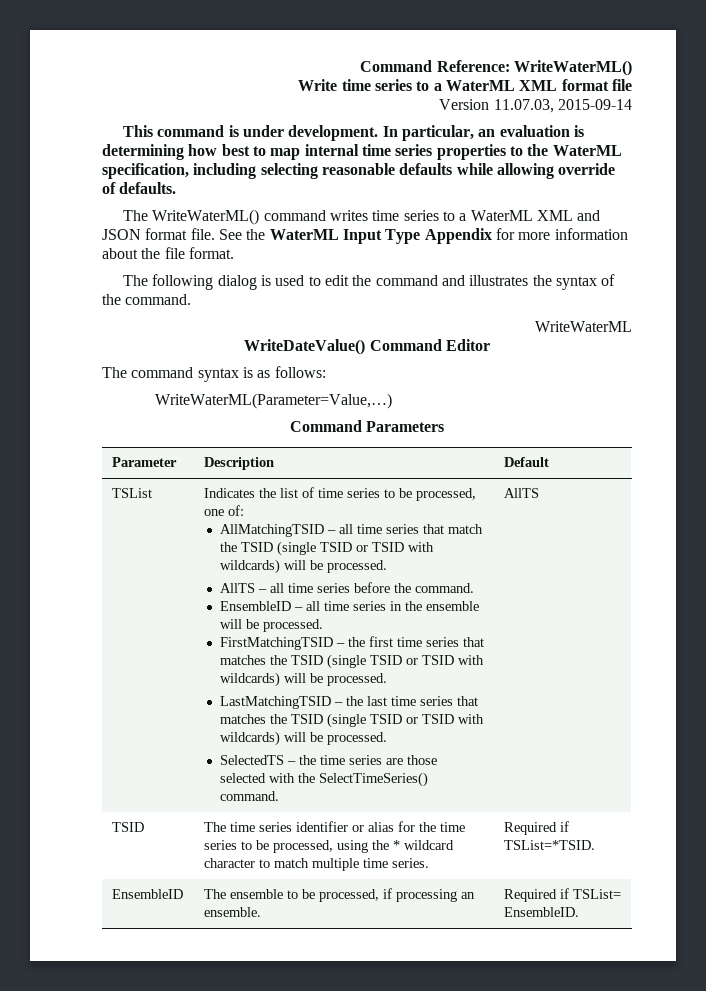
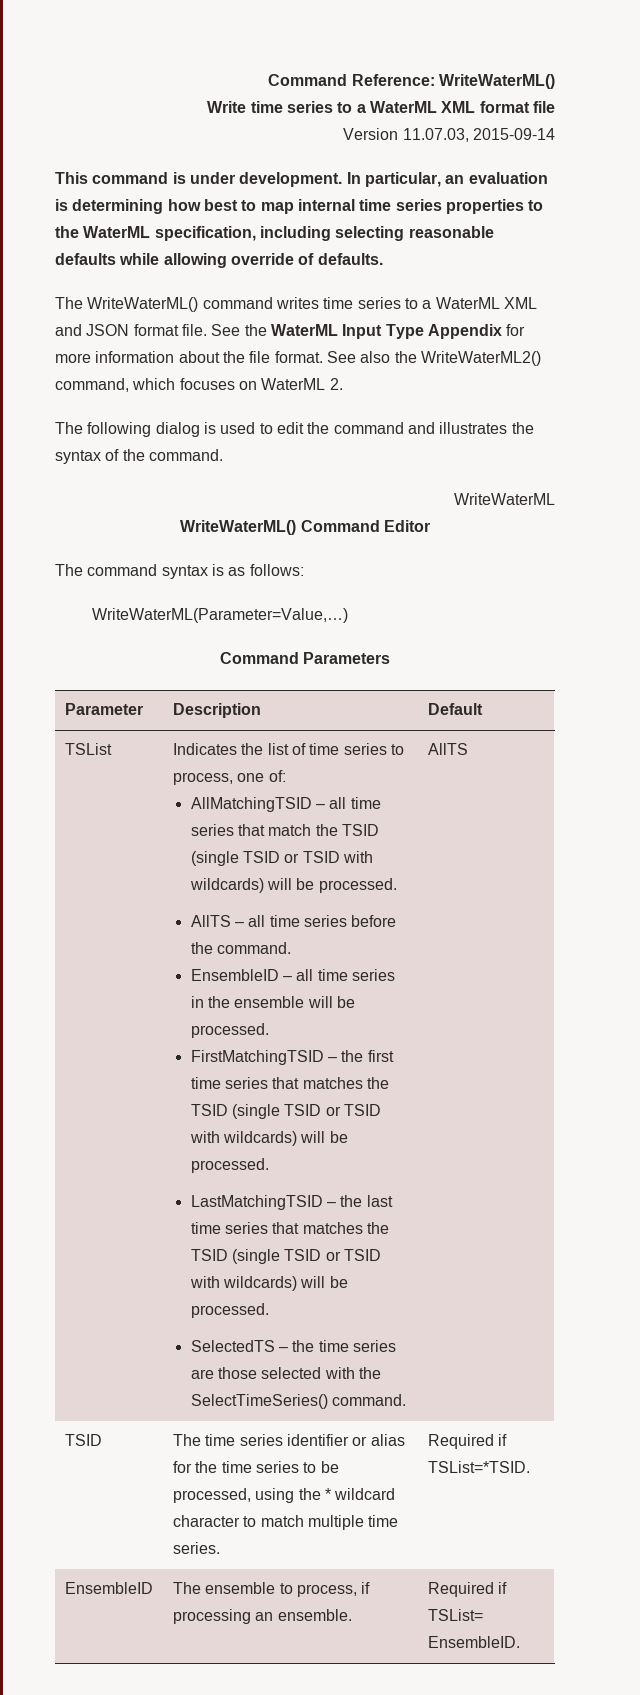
+ See also the WriteWaterML2() command, which focuses on WaterML 2.
- WriteDateValue() Command Editor
+ WriteWaterML() Command Editor
- Indicates the list of time series to be processed, one of:
+ Indicates the list of time series to process, one of:
- EnsembleID | The ensemble to be processed, if processing an ensemble. | Required if TSList= EnsembleID.
+ EnsembleID | The ensemble to process, if processing an ensemble. | Required if TSList= EnsembleID.

